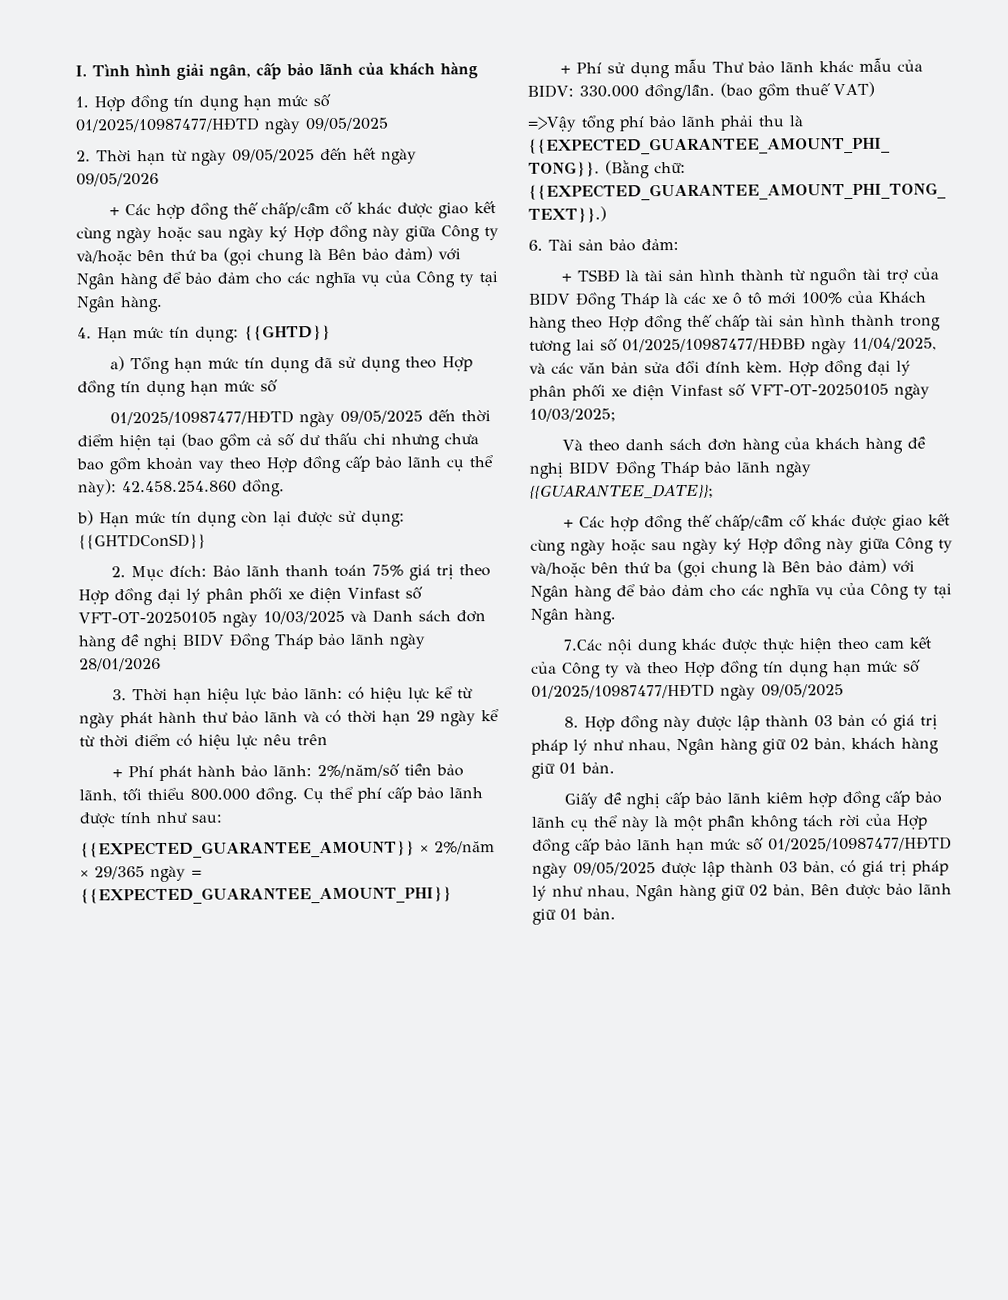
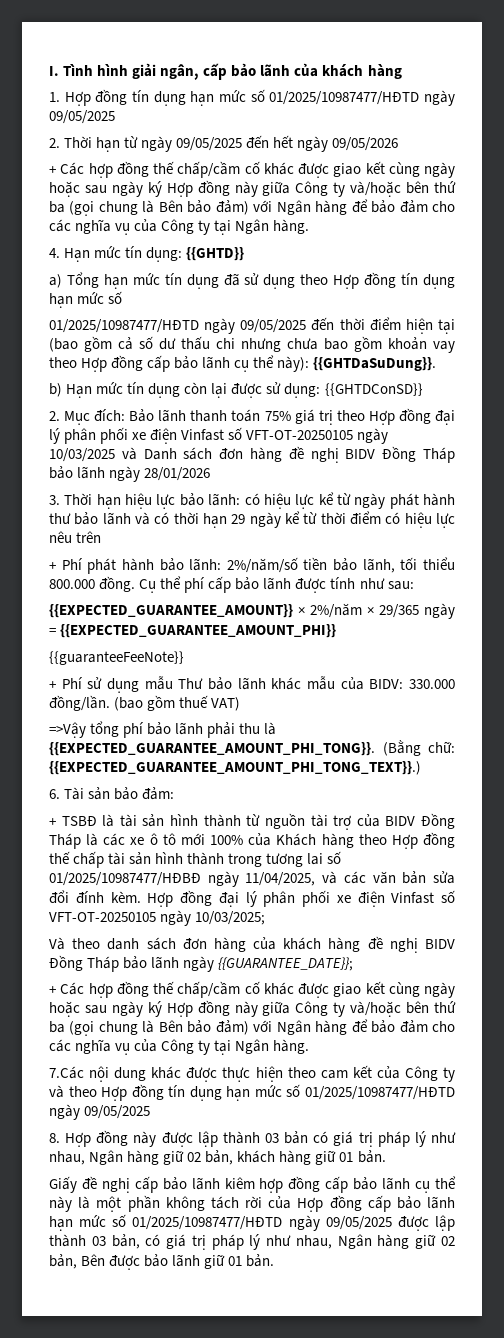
- 01/2025/10987477/HĐTD ngày 09/05/2025 đến thời điểm hiện tại (bao gồm cả số dư thấu chi nhưng chưa bao gồm khoản vay theo Hợp đồng cấp bảo lãnh cụ thể này): 42.458.254.860 đồng.
+ 01/2025/10987477/HĐTD ngày 09/05/2025 đến thời điểm hiện tại (bao gồm cả số dư thấu chi nhưng chưa bao gồm khoản vay theo Hợp đồng cấp bảo lãnh cụ thể này): {{GHTDaSuDung}}.
+ {{guaranteeFeeNote}}

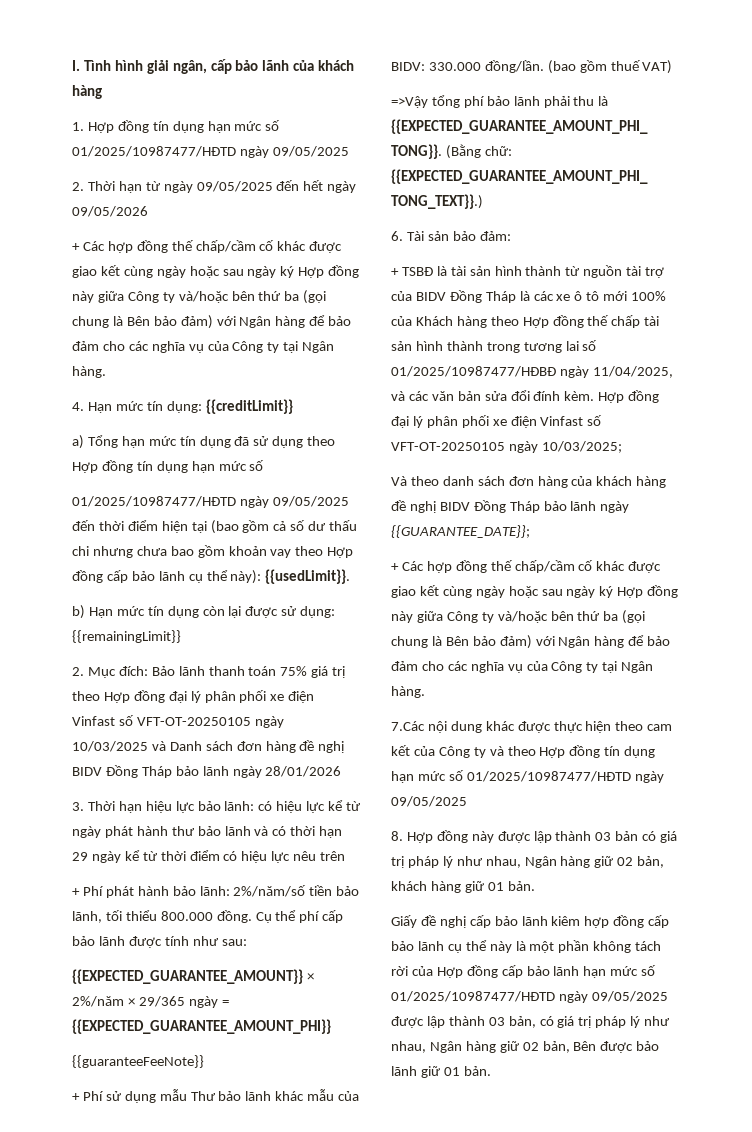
- 4. Hạn mức tín dụng: {{GHTD}}
+ 4. Hạn mức tín dụng: {{creditLimit}}
- 01/2025/10987477/HĐTD ngày 09/05/2025 đến thời điểm hiện tại (bao gồm cả số dư thấu chi nhưng chưa bao gồm khoản vay theo Hợp đồng cấp bảo lãnh cụ thể này): {{GHTDaSuDung}}.
+ 01/2025/10987477/HĐTD ngày 09/05/2025 đến thời điểm hiện tại (bao gồm cả số dư thấu chi nhưng chưa bao gồm khoản vay theo Hợp đồng cấp bảo lãnh cụ thể này): {{usedLimit}}.
- b) Hạn mức tín dụng còn lại được sử dụng: {{GHTDConSD}}
+ b) Hạn mức tín dụng còn lại được sử dụng: {{remainingLimit}}

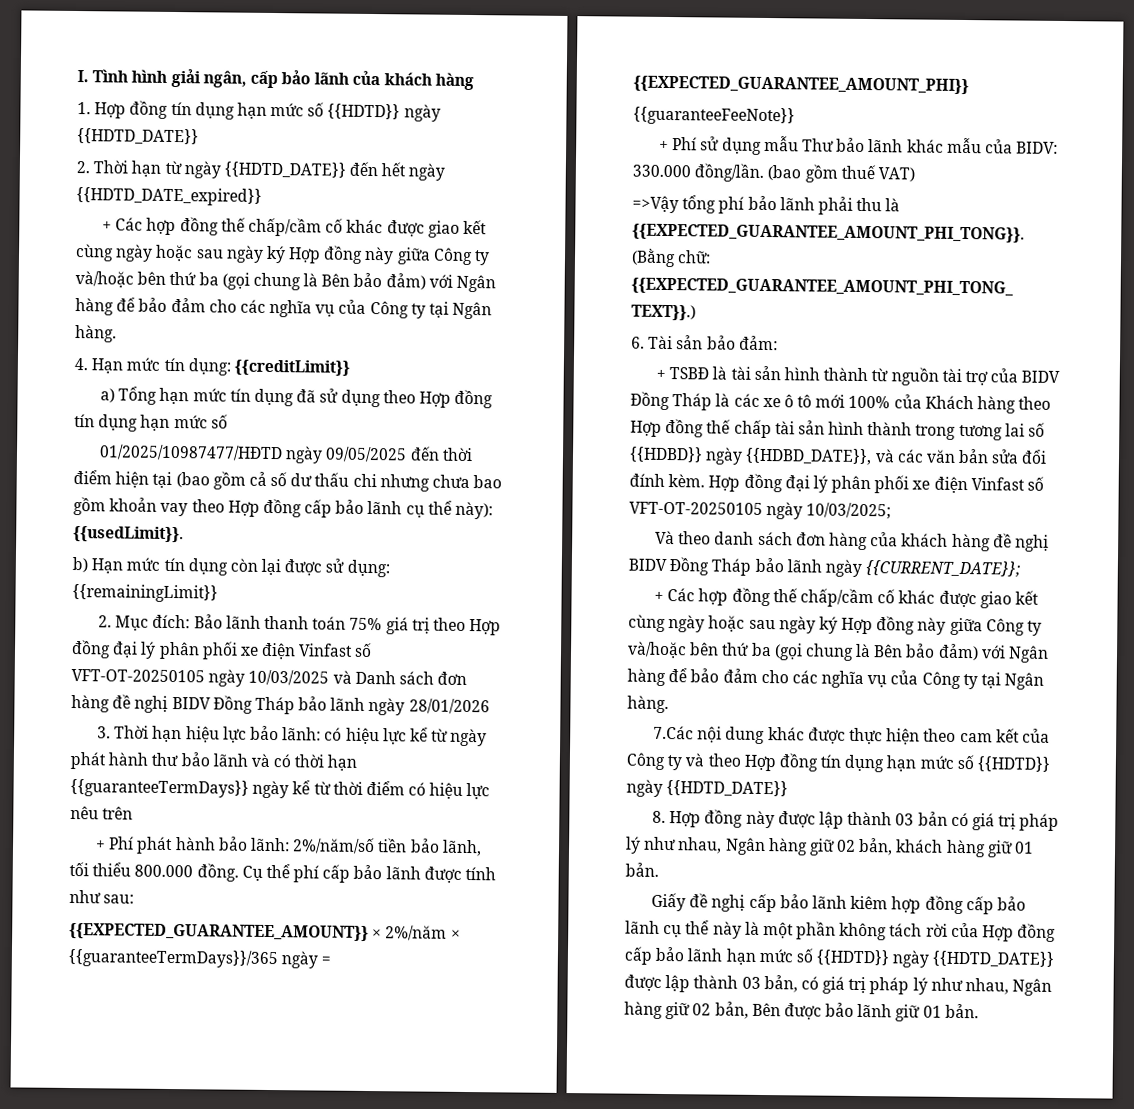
- 1. Hợp đồng tín dụng hạn mức số 01/2025/10987477/HĐTD ngày 09/05/2025
+ 1. Hợp đồng tín dụng hạn mức số {{HDTD}} ngày {{HDTD_DATE}}
- 2. Thời hạn từ ngày 09/05/2025 đến hết ngày 09/05/2026
+ 2. Thời hạn từ ngày {{HDTD_DATE}} đến hết ngày {{HDTD_DATE_expired}}
- 3. Thời hạn hiệu lực bảo lãnh: có hiệu lực kể từ ngày phát hành thư bảo lãnh và có thời hạn 29 ngày kể từ thời điểm có hiệu lực nêu trên
+ 3. Thời hạn hiệu lực bảo lãnh: có hiệu lực kể từ ngày phát hành thư bảo lãnh và có thời hạn {{guaranteeTermDays}} ngày kể từ thời điểm có hiệu lực nêu trên
- {{EXPECTED_GUARANTEE_AMOUNT}} × 2%/năm × 29/365 ngày = {{EXPECTED_GUARANTEE_AMOUNT_PHI}}
+ {{EXPECTED_GUARANTEE_AMOUNT}} × 2%/năm × {{guaranteeTermDays}}/365 ngày = {{EXPECTED_GUARANTEE_AMOUNT_PHI}}
- + TSBĐ là tài sản hình thành từ nguồn tài trợ của BIDV Đồng Tháp là các xe ô tô mới 100% của Khách hàng theo Hợp đồng thế chấp tài sản hình thành trong tương lai số 01/2025/10987477/HĐBĐ ngày 11/04/2025, và các văn bản sửa đổi đính kèm.
+ + TSBĐ là tài sản hình thành từ nguồn tài trợ của BIDV Đồng Tháp là các xe ô tô mới 100% của Khách hàng theo Hợp đồng thế chấp tài sản hình thành trong tương lai số {{HDBD}} ngày {{HDBD_DATE}}, và các văn bản sửa đổi đính kèm.
- Và theo danh sách đơn hàng của khách hàng đề nghị BIDV Đồng Tháp bảo lãnh ngày {{GUARANTEE_DATE}};
+ Và theo danh sách đơn hàng của khách hàng đề nghị BIDV Đồng Tháp bảo lãnh ngày {{CURRENT_DATE}};
- 7.Các nội dung khác được thực hiện theo cam kết của Công ty và theo Hợp đồng tín dụng hạn mức số 01/2025/10987477/HĐTD ngày 09/05/2025
+ 7.Các nội dung khác được thực hiện theo cam kết của Công ty và theo Hợp đồng tín dụng hạn mức số {{HDTD}} ngày {{HDTD_DATE}}
- Giấy đề nghị cấp bảo lãnh kiêm hợp đồng cấp bảo lãnh cụ thể này là một phần không tách rời của Hợp đồng cấp bảo lãnh hạn mức số 01/2025/10987477/HĐTD ngày 09/05/2025 được lập thành 03 bản, có giá trị pháp lý như nhau, Ngân hàng giữ 02 bản, Bên được bảo lãnh giữ 01 bản.
+ Giấy đề nghị cấp bảo lãnh kiêm hợp đồng cấp bảo lãnh cụ thể này là một phần không tách rời của Hợp đồng cấp bảo lãnh hạn mức số {{HDTD}} ngày {{HDTD_DATE}} được lập thành 03 bản, có giá trị pháp lý như nhau, Ngân hàng giữ 02 bản, Bên được bảo lãnh giữ 01 bản.

